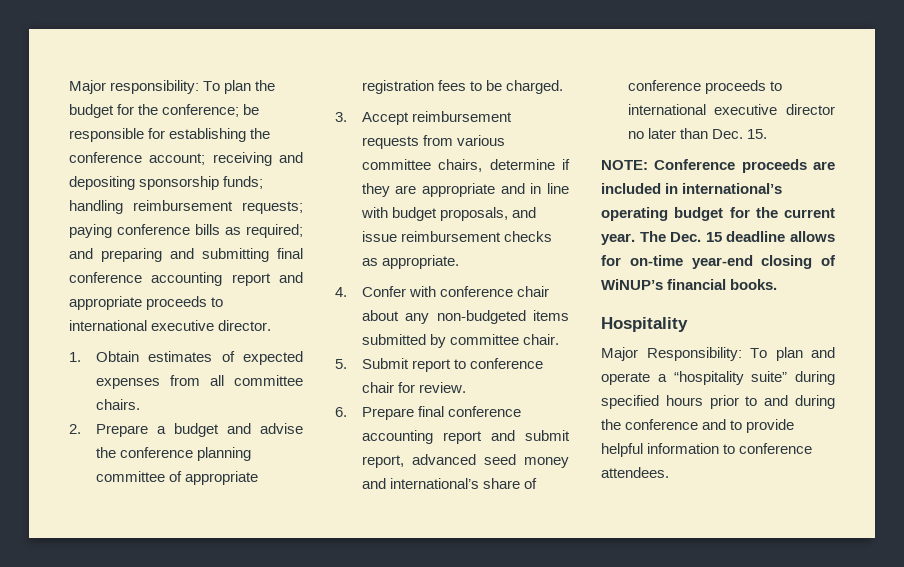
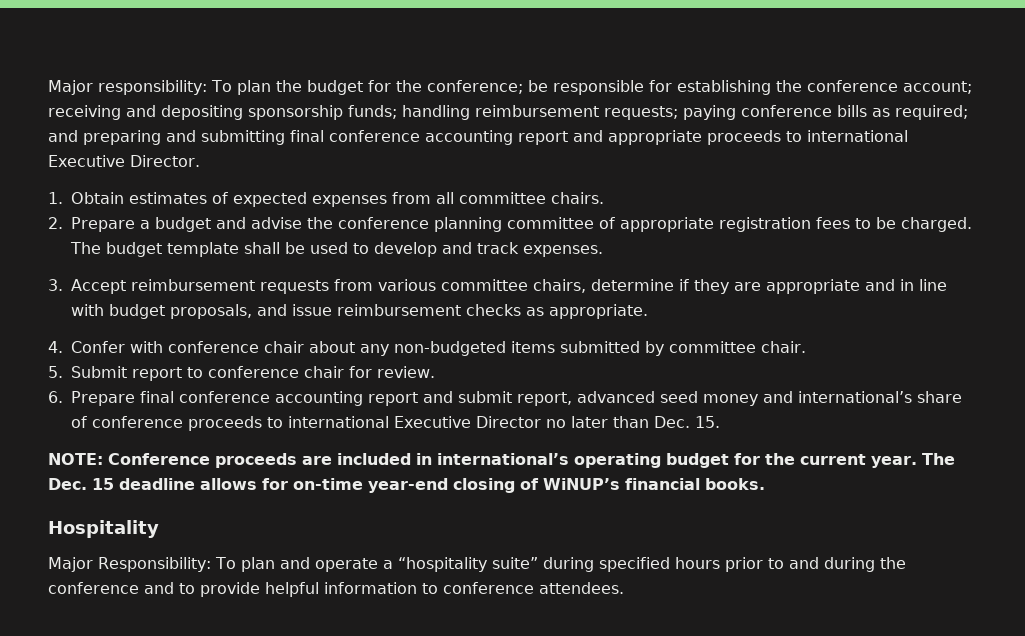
- Major responsibility: To plan the budget for the conference; be responsible for establishing the conference account; receiving and depositing sponsorship funds; handling reimbursement requests; paying conference bills as required; and preparing and submitting final conference accounting report and appropriate proceeds to international executive director.
+ Major responsibility: To plan the budget for the conference; be responsible for establishing the conference account; receiving and depositing sponsorship funds; handling reimbursement requests; paying conference bills as required; and preparing and submitting final conference accounting report and appropriate proceeds to international Executive Director.
+ The budget template shall be used to develop and track expenses.
- 6. Prepare final conference accounting report and submit report, advanced seed money and international’s share of conference proceeds to international executive director no later than Dec. 15.
+ 6. Prepare final conference accounting report and submit report, advanced seed money and international’s share of conference proceeds to international Executive Director no later than Dec. 15.

